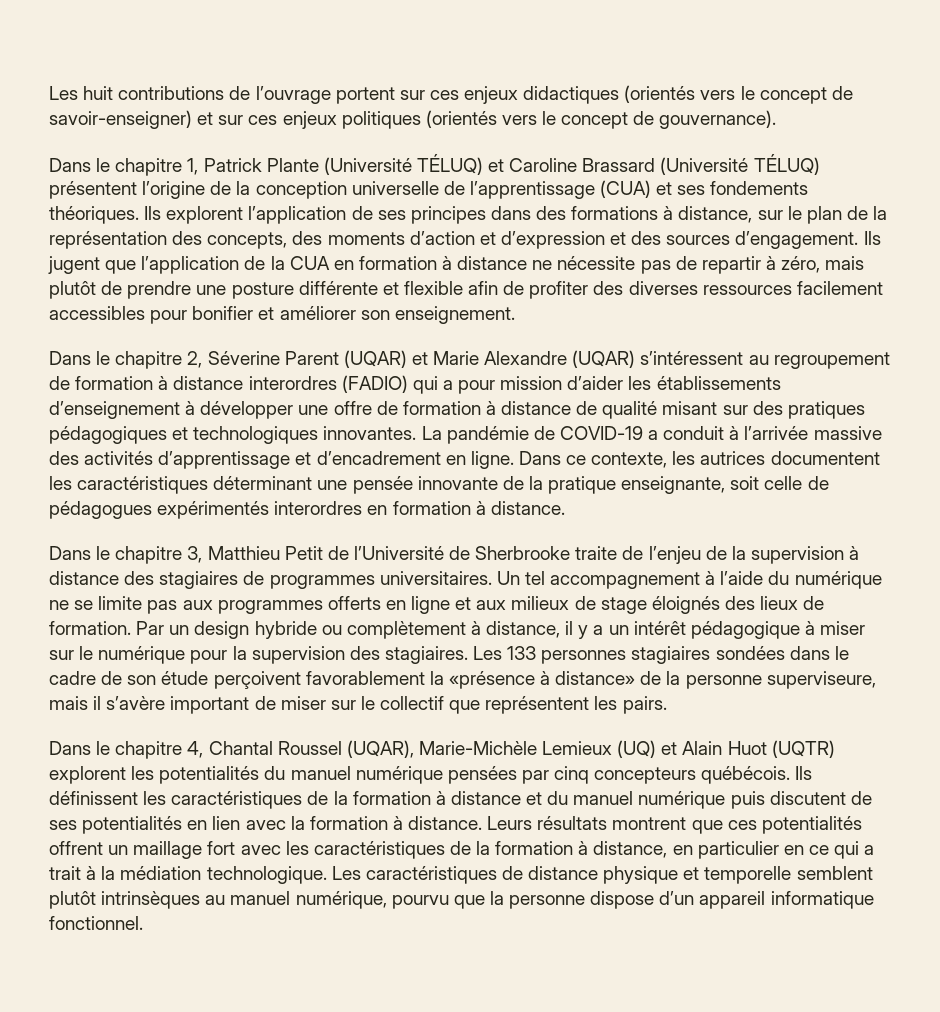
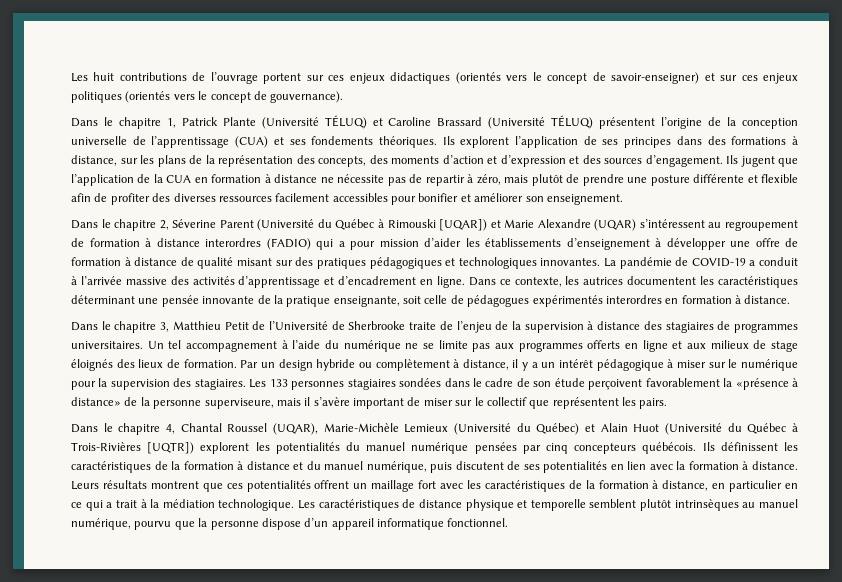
- Ils explorent l’application de ses principes dans des formations à distance, sur le plan de la représentation des concepts, des moments d’action et d’expression et des sources d’engagement.
+ Ils explorent l’application de ses principes dans des formations à distance, sur les plans de la représentation des concepts, des moments d’action et d’expression et des sources d’engagement.
- Dans le chapitre 2, Séverine Parent (UQAR) et Marie Alexandre (UQAR) s’intéressent au regroupement de formation à distance interordres (FADIO) qui a pour mission d’aider les établissements d’enseignement à développer une offre de formation à distance de qualité misant sur des pratiques pédagogiques et technologiques innovantes.
+ Dans le chapitre 2, Séverine Parent (Université du Québec à Rimouski [UQAR]) et Marie Alexandre (UQAR) s’intéressent au regroupement de formation à distance interordres (FADIO) qui a pour mission d’aider les établissements d’enseignement à développer une offre de formation à distance de qualité misant sur des pratiques pédagogiques et technologiques innovantes.
- Dans le chapitre 4, Chantal Roussel (UQAR), Marie-Michèle Lemieux (UQ) et Alain Huot (UQTR) explorent les potentialités du manuel numérique pensées par cinq concepteurs québécois.
+ Dans le chapitre 4, Chantal Roussel (UQAR), Marie-Michèle Lemieux (Université du Québec) et Alain Huot (Université du Québec à Trois-Rivières [UQTR]) explorent les potentialités du manuel numérique pensées par cinq concepteurs québécois.
- Ils définissent les caractéristiques de la formation à distance et du manuel numérique puis discutent de ses potentialités en lien avec la formation à distance.
+ Ils définissent les caractéristiques de la formation à distance et du manuel numérique, puis discutent de ses potentialités en lien avec la formation à distance.

